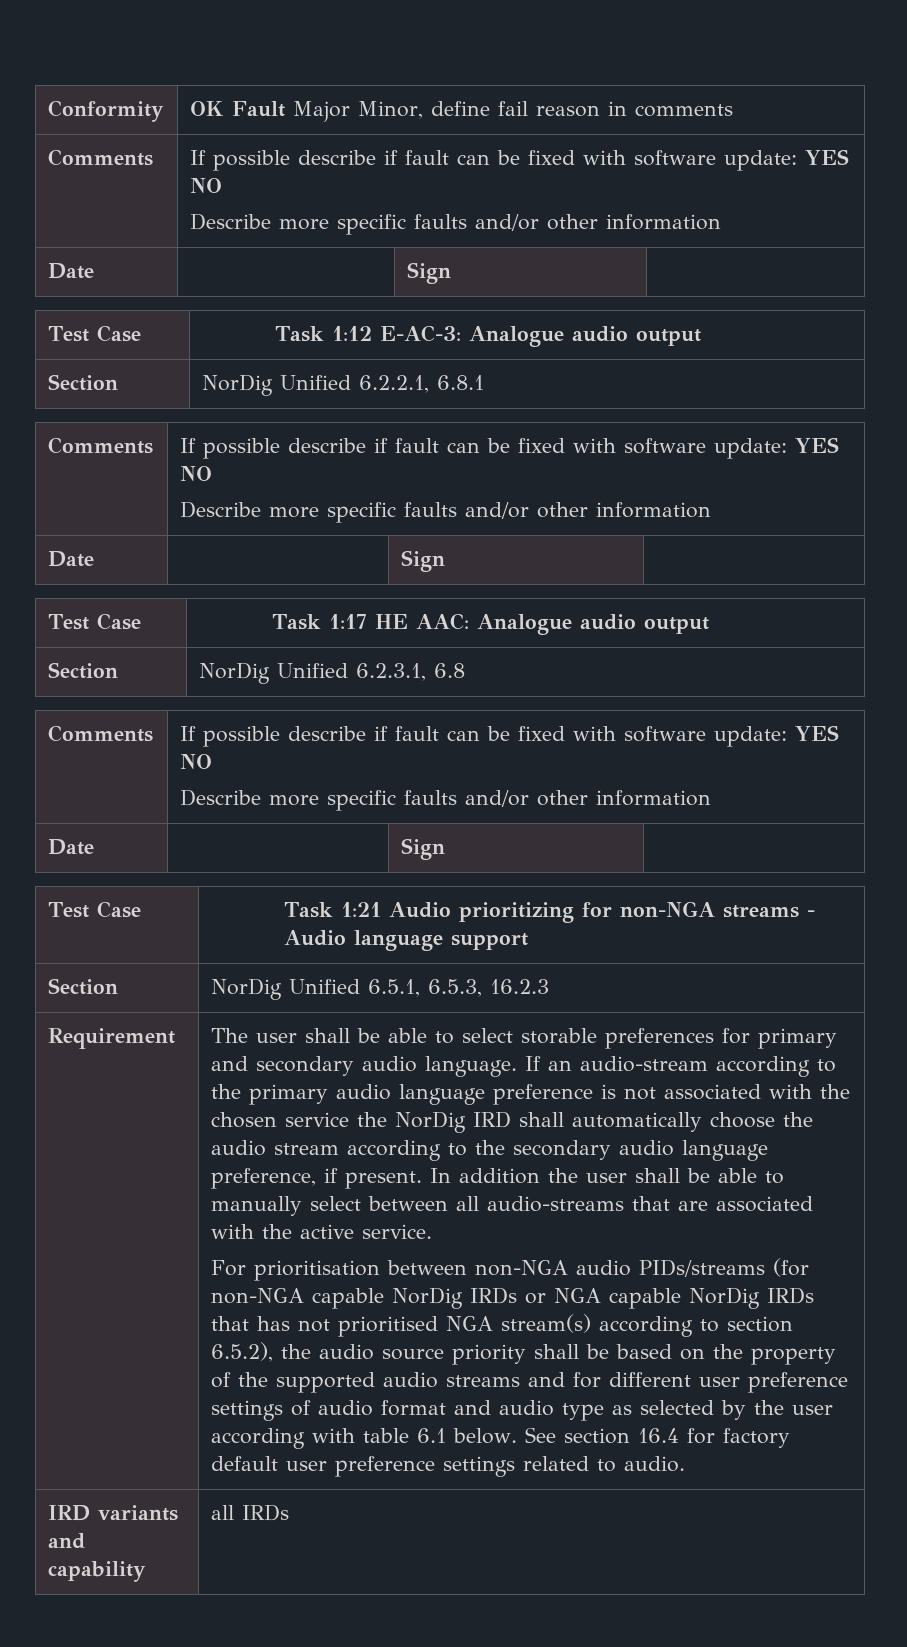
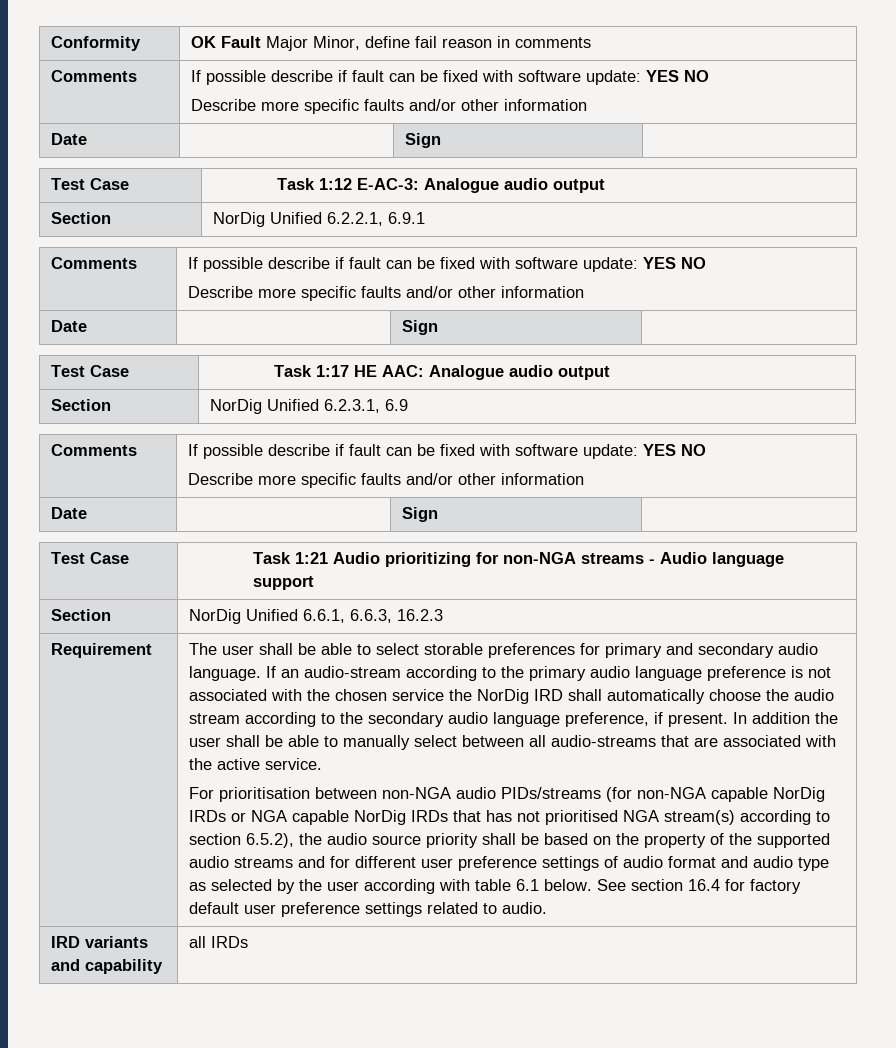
- Section | NorDig Unified 6.2.2.1, 6.8.1
+ Section | NorDig Unified 6.2.2.1, 6.9.1
- Section | NorDig Unified 6.2.3.1, 6.8
+ Section | NorDig Unified 6.2.3.1, 6.9
- Section | NorDig Unified 6.5.1, 6.5.3, 16.2.3
+ Section | NorDig Unified 6.6.1, 6.6.3, 16.2.3

